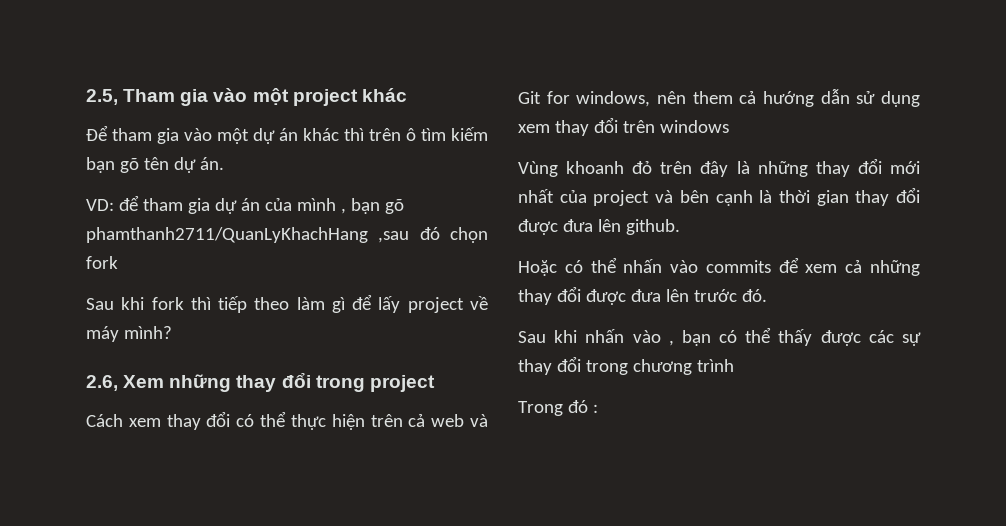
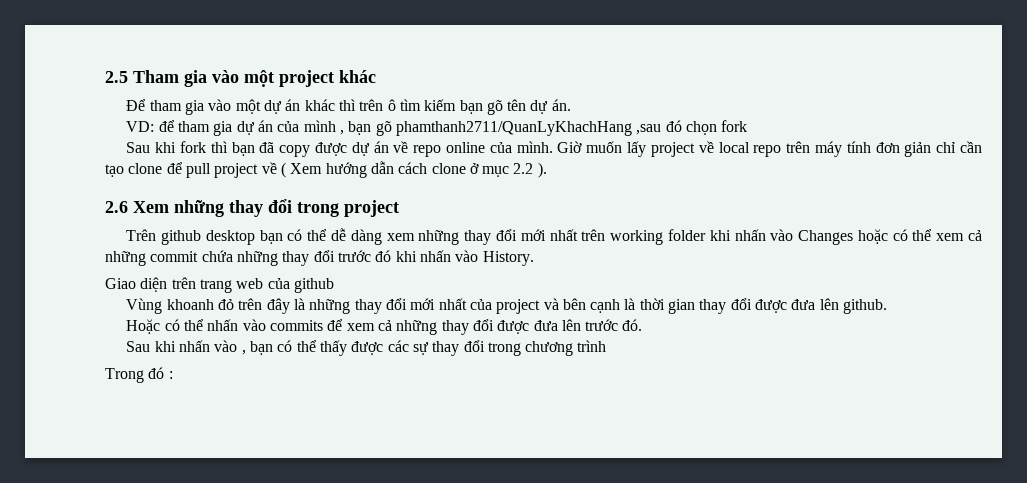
- 2.5, Tham gia vào một project khác
+ 2.5 Tham gia vào một project khác
- Sau khi fork thì tiếp theo làm gì để lấy project về máy mình?
- 2.6, Xem những thay đổi trong project
+ Sau khi fork thì bạn đã copy được dự án về repo online của mình. Giờ muốn lấy project về local repo trên máy tính đơn giản chỉ cần tạo clone để pull project về ( Xem hướng dẫn cách clone ở mục 2.2 ).
+ 2.6 Xem những thay đổi trong project
- Cách xem thay đổi có thể thực hiện trên cả web và Git for windows, nên them cả hướng dẫn sử dụng xem thay đổi trên windows
+ Trên github desktop bạn có thể dễ dàng xem những thay đổi mới nhất trên working folder khi nhấn vào Changes hoặc có thể xem cả những commit chứa những thay đổi trước đó khi nhấn vào History.
+ Giao diện trên trang web của github

